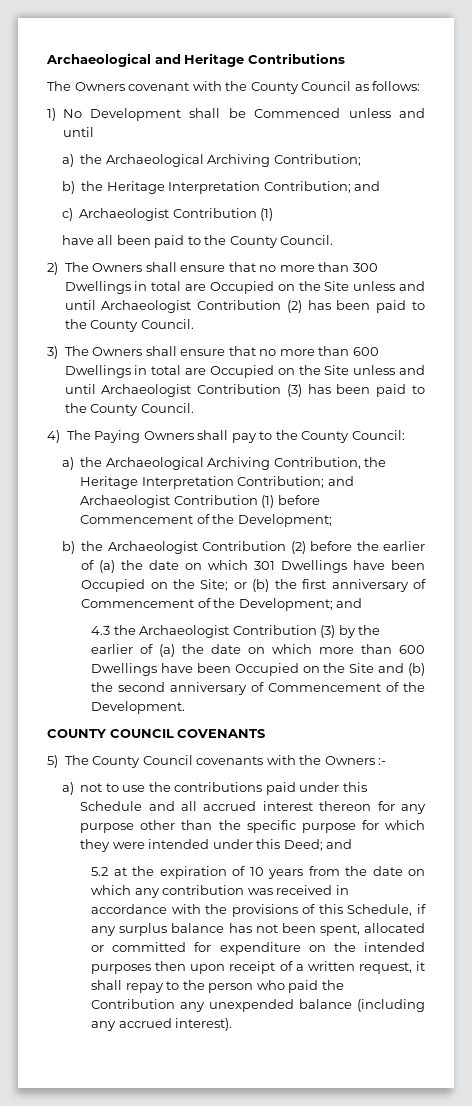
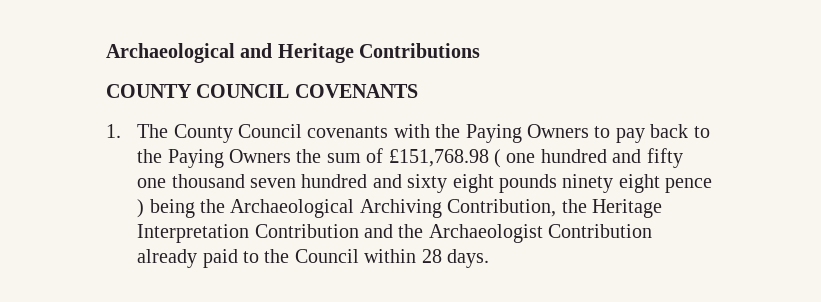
- The Owners covenant with the County Council as follows:
- 1) No Development shall be Commenced unless and until
- a) the Archaeological Archiving Contribution;
- b) the Heritage Interpretation Contribution; and
- c) Archaeologist Contribution (1)
- have all been paid to the County Council.
- 2) The Owners shall ensure that no more than 300 Dwellings in total are Occupied on the Site unless and until Archaeologist Contribution (2) has been paid to the County Council.
- 3) The Owners shall ensure that no more than 600 Dwellings in total are Occupied on the Site unless and until Archaeologist Contribution (3) has been paid to the County Council.
- 4) The Paying Owners shall pay to the County Council:
- a) the Archaeological Archiving Contribution, the Heritage Interpretation Contribution; and Archaeologist Contribution (1) before Commencement of the Development;
- b) the Archaeologist Contribution (2) before the earlier of (a) the date on which 301 Dwellings have been Occupied on the Site; or (b) the first anniversary of Commencement of the Development; and
- 4.3 the Archaeologist Contribution (3) by the earlier of (a) the date on which more than 600 Dwellings have been Occupied on the Site and (b) the second anniversary of Commencement of the Development.
- 5) The County Council covenants with the Owners :-
- a) not to use the contributions paid under this Schedule and all accrued interest thereon for any purpose other than the specific purpose for which they were intended under this Deed; and
- 5.2 at the expiration of 10 years from the date on which any contribution was received in accordance with the provisions of this Schedule, if any surplus balance has not been spent, allocated or committed for expenditure on the intended purposes then upon receipt of a written request, it shall repay to the person who paid the Contribution any unexpended balance (including any accrued interest).
+ 1. The County Council covenants with the Paying Owners to pay back to the Paying Owners the sum of £151,768.98 ( one hundred and fifty one thousand seven hundred and sixty eight pounds ninety eight pence ) being the Archaeological Archiving Contribution, the Heritage Interpretation Contribution and the Archaeologist Contribution already paid to the Council within 28 days.

